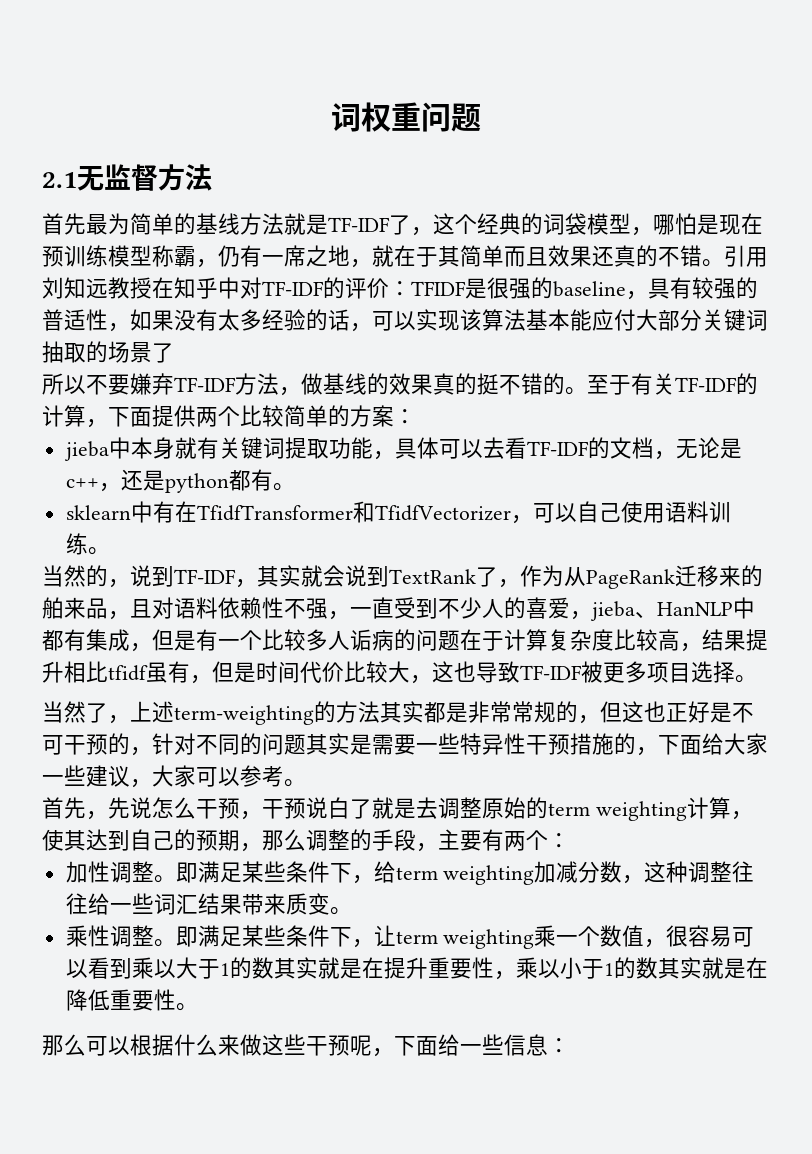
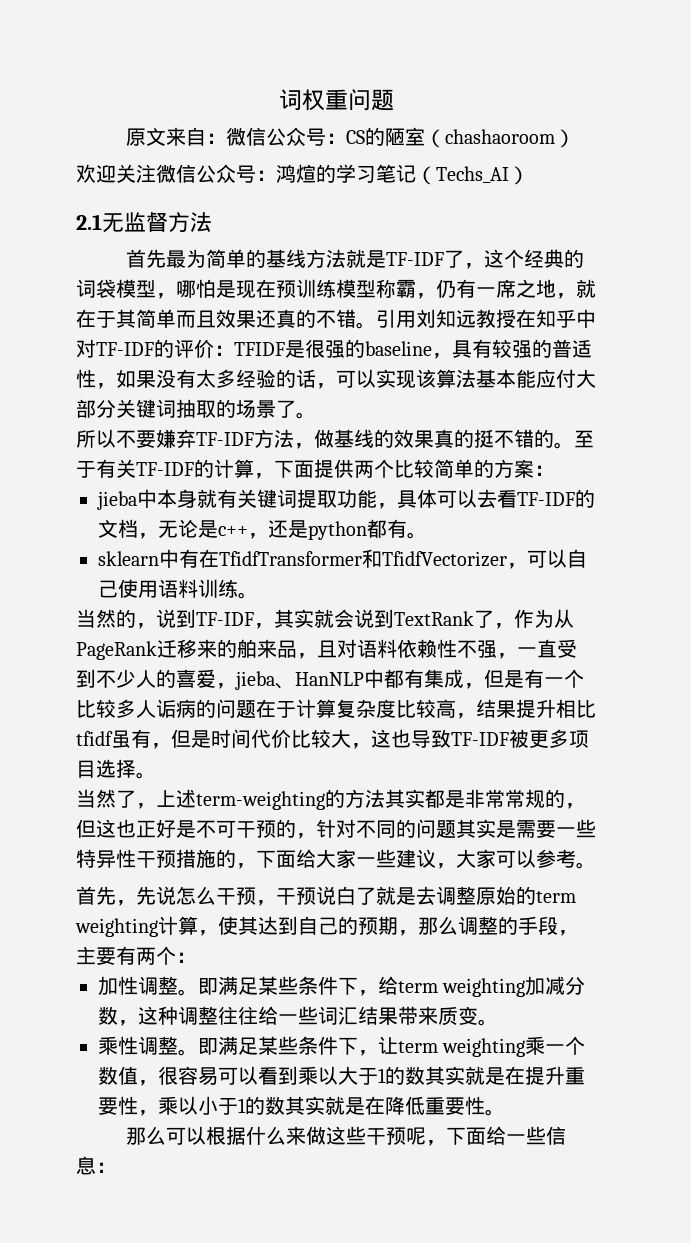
+ 原文来自：微信公众号：CS的陋室（chashaoroom）
+ 欢迎关注微信公众号：鸿煊的学习笔记（Techs_AI）
- 引用刘知远教授在知乎中对TF-IDF的评价：TFIDF是很强的baseline，具有较强的普适性，如果没有太多经验的话，可以实现该算法基本能应付大部分关键词抽取的场景了
+ 引用刘知远教授在知乎中对TF-IDF的评价：TFIDF是很强的baseline，具有较强的普适性，如果没有太多经验的话，可以实现该算法基本能应付大部分关键词抽取的场景了。

